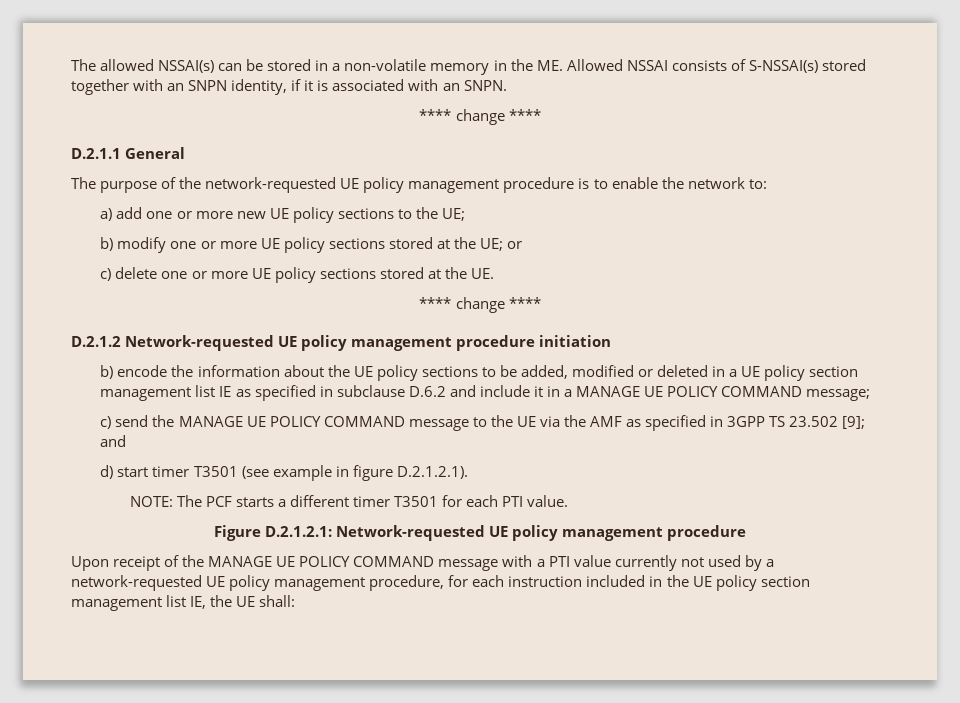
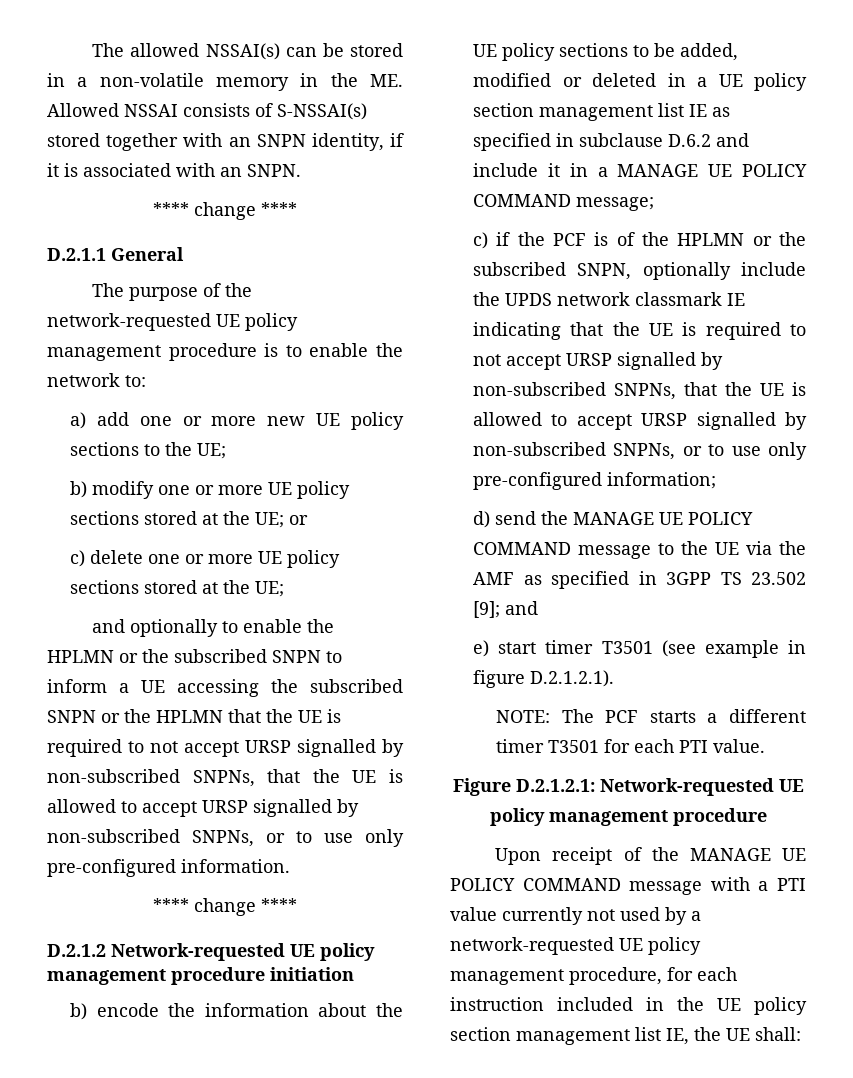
- c) delete one or more UE policy sections stored at the UE.
+ c) delete one or more UE policy sections stored at the UE;
+ and optionally to enable the HPLMN or the subscribed SNPN to inform a UE accessing the subscribed SNPN or the HPLMN that the UE is required to not accept URSP signalled by non-subscribed SNPNs, that the UE is allowed to accept URSP signalled by non-subscribed SNPNs, or to use only pre-configured information.
- c) send the MANAGE UE POLICY COMMAND message to the UE via the AMF as specified in 3GPP TS 23.502 [9]; and
+ c) if the PCF is of the HPLMN or the subscribed SNPN, optionally include the UPDS network classmark IE indicating that the UE is required to not accept URSP signalled by non-subscribed SNPNs, that the UE is allowed to accept URSP signalled by non-subscribed SNPNs, or to use only pre-configured information;
+ d) send the MANAGE UE POLICY COMMAND message to the UE via the AMF as specified in 3GPP TS 23.502 [9]; and
- d) start timer T3501 (see example in figure D.2.1.2.1).
+ e) start timer T3501 (see example in figure D.2.1.2.1).

